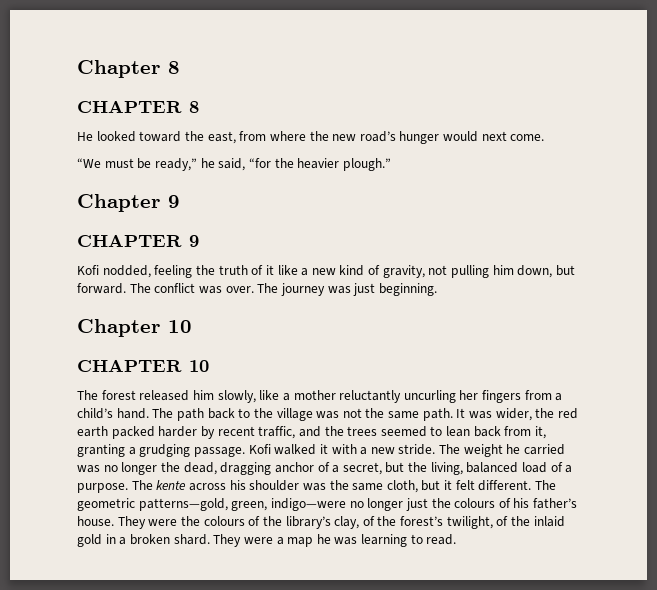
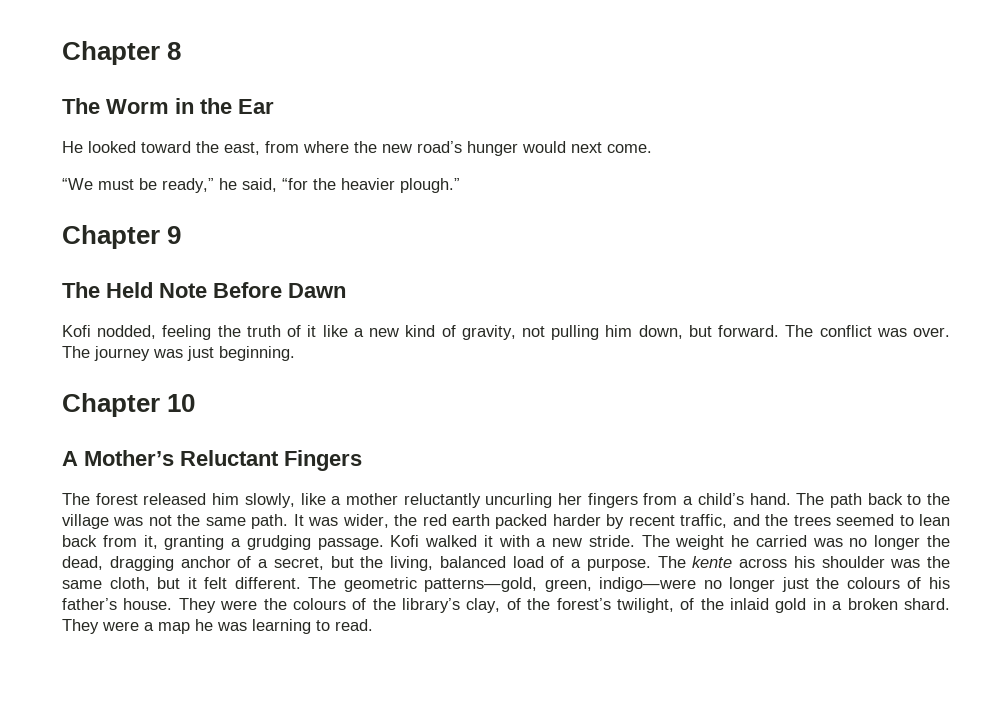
- CHAPTER 8
+ The Worm in the Ear
- CHAPTER 9
+ The Held Note Before Dawn
- CHAPTER 10
+ A Mother’s Reluctant Fingers

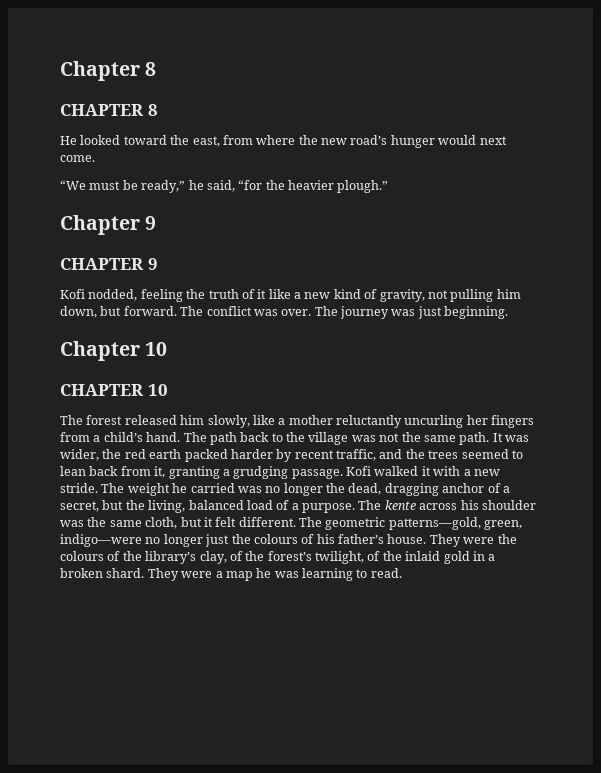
- The Worm in the Ear
+ CHAPTER 8
- The Held Note Before Dawn
+ CHAPTER 9
- A Mother’s Reluctant Fingers
+ CHAPTER 10

